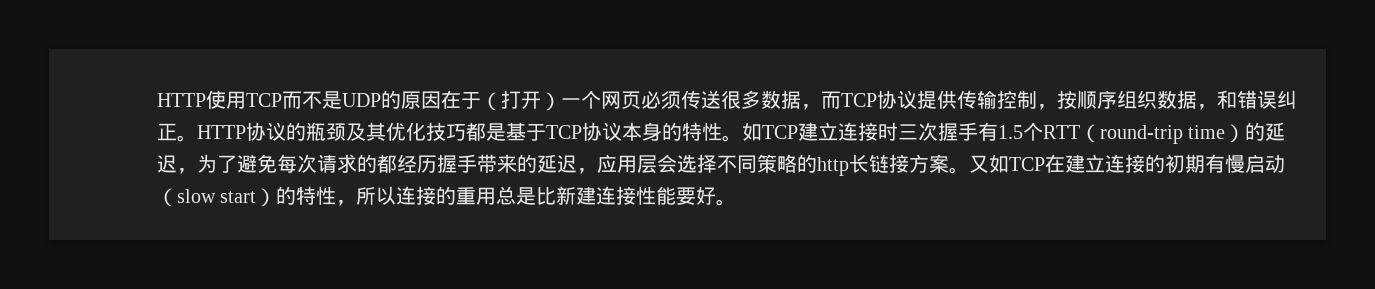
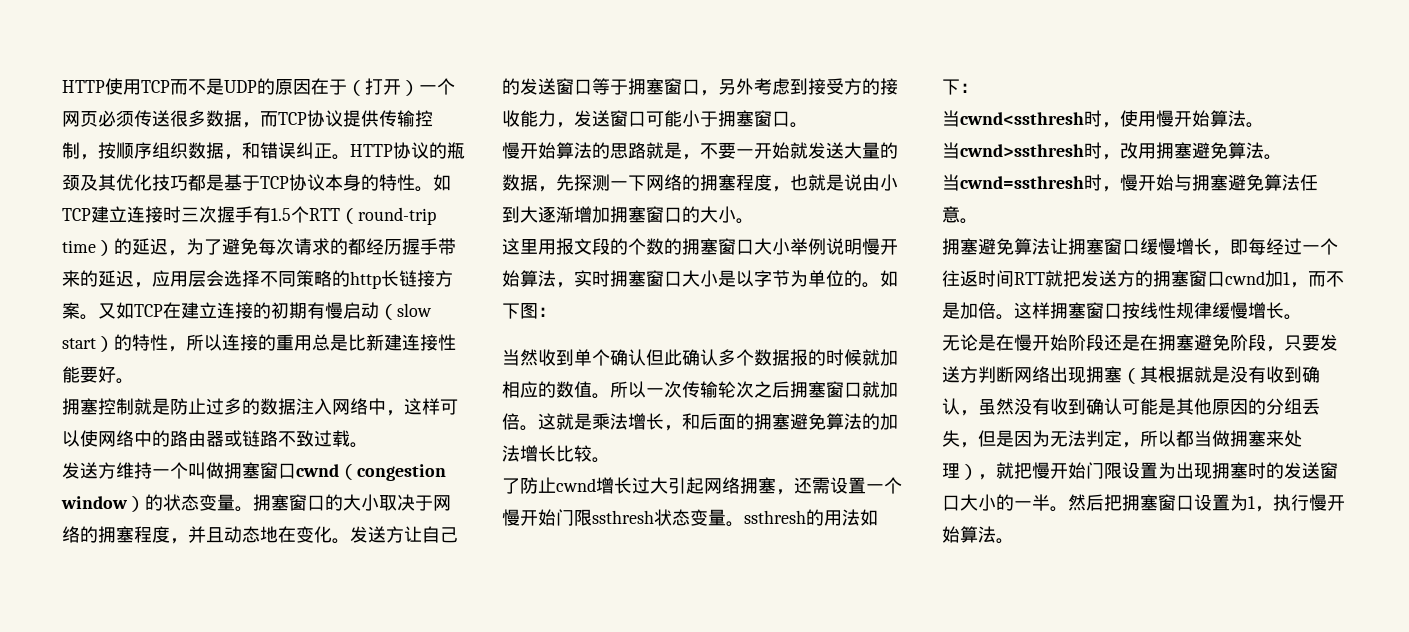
+ 拥塞控制就是防止过多的数据注入网络中，这样可以使网络中的路由器或链路不致过载。
+ 发送方维持一个叫做拥塞窗口cwnd（congestion window）的状态变量。拥塞窗口的大小取决于网络的拥塞程度，并且动态地在变化。发送方让自己的发送窗口等于拥塞窗口，另外考虑到接受方的接收能力，发送窗口可能小于拥塞窗口。
+ 慢开始算法的思路就是，不要一开始就发送大量的数据，先探测一下网络的拥塞程度，也就是说由小到大逐渐增加拥塞窗口的大小。
+ 这里用报文段的个数的拥塞窗口大小举例说明慢开始算法，实时拥塞窗口大小是以字节为单位的。如下图：
+ 当然收到单个确认但此确认多个数据报的时候就加相应的数值。所以一次传输轮次之后拥塞窗口就加倍。这就是乘法增长，和后面的拥塞避免算法的加法增长比较。
+ 了防止cwnd增长过大引起网络拥塞，还需设置一个慢开始门限ssthresh状态变量。ssthresh的用法如下：
+ 当cwnd<ssthresh时，使用慢开始算法。
+ 当cwnd>ssthresh时，改用拥塞避免算法。
+ 当cwnd=ssthresh时，慢开始与拥塞避免算法任意。
+ 拥塞避免算法让拥塞窗口缓慢增长，即每经过一个往返时间RTT就把发送方的拥塞窗口cwnd加1，而不是加倍。这样拥塞窗口按线性规律缓慢增长。
+ 无论是在慢开始阶段还是在拥塞避免阶段，只要发送方判断网络出现拥塞（其根据就是没有收到确认，虽然没有收到确认可能是其他原因的分组丢失，但是因为无法判定，所以都当做拥塞来处理），就把慢开始门限设置为出现拥塞时的发送窗口大小的一半。然后把拥塞窗口设置为1，执行慢开始算法。

